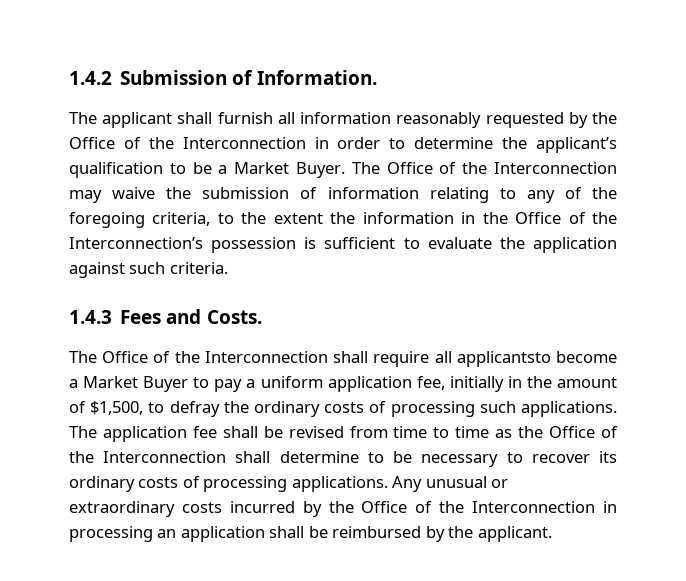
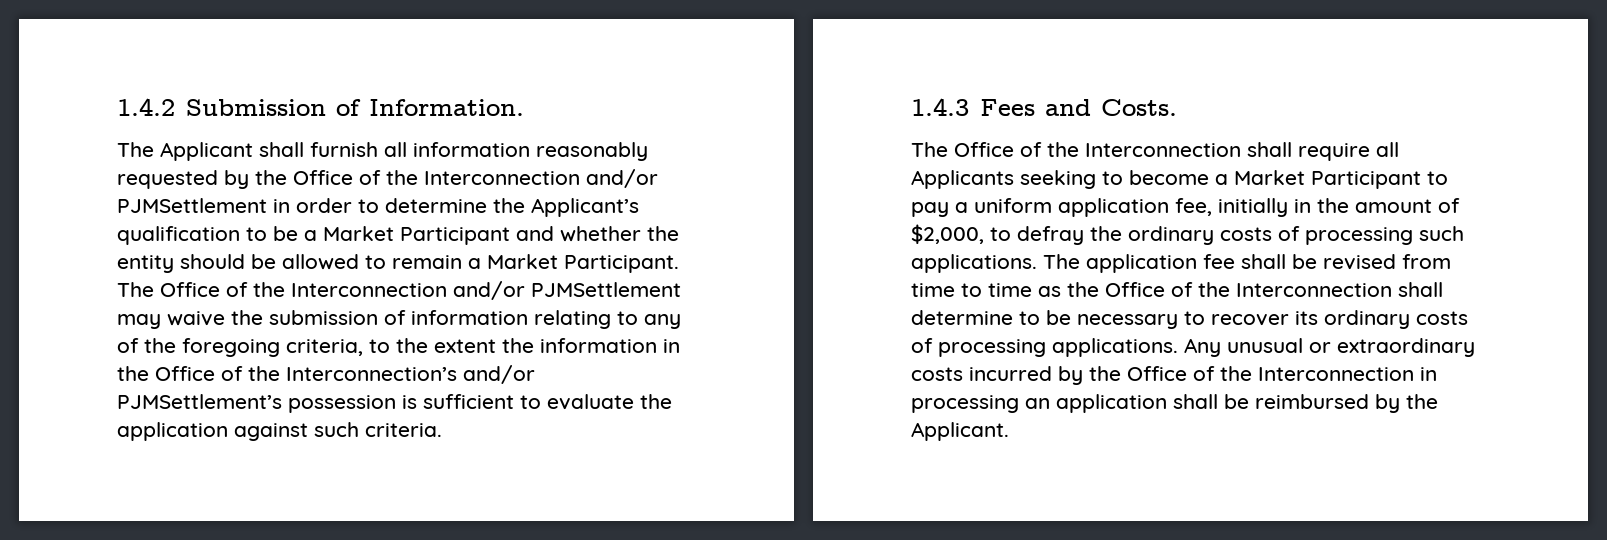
- The applicant shall furnish all information reasonably requested by the Office of the Interconnection in order to determine the applicant’s qualification to be a Market Buyer. The Office of the Interconnection may waive the submission of information relating to any of the foregoing criteria, to the extent the information in the Office of the Interconnection’s possession is sufficient to evaluate the application against such criteria.
+ The Applicant shall furnish all information reasonably requested by the Office of the Interconnection and/or PJMSettlement in order to determine the Applicant’s qualification to be a Market Participant and whether the entity should be allowed to remain a Market Participant. The Office of the Interconnection and/or PJMSettlement may waive the submission of information relating to any of the foregoing criteria, to the extent the information in the Office of the Interconnection’s and/or PJMSettlement’s possession is sufficient to evaluate the application against such criteria.
- The Office of the Interconnection shall require all applicantsto become a Market Buyer to pay a uniform application fee, initially in the amount of $1,500, to defray the ordinary costs of processing such applications.
+ The Office of the Interconnection shall require all Applicants seeking to become a Market Participant to pay a uniform application fee, initially in the amount of $2,000, to defray the ordinary costs of processing such applications.
- Any unusual or extraordinary costs incurred by the Office of the Interconnection in processing an application shall be reimbursed by the applicant.
+ Any unusual or extraordinary costs incurred by the Office of the Interconnection in processing an application shall be reimbursed by the Applicant.

